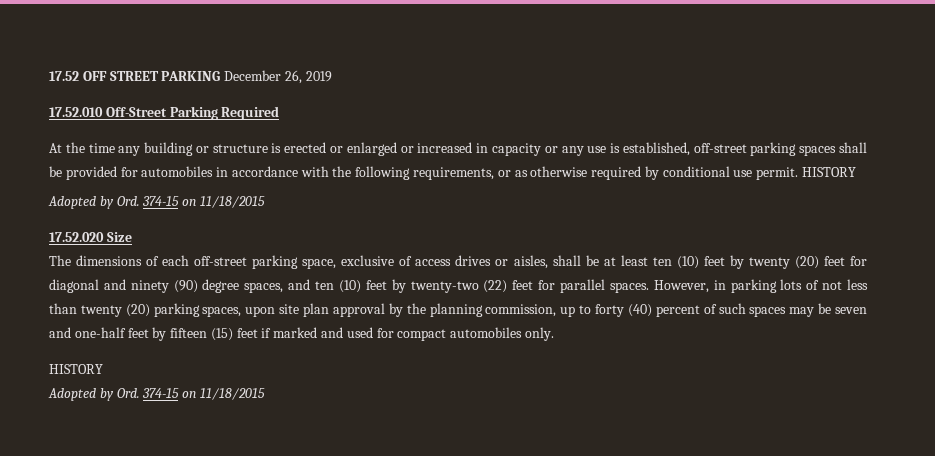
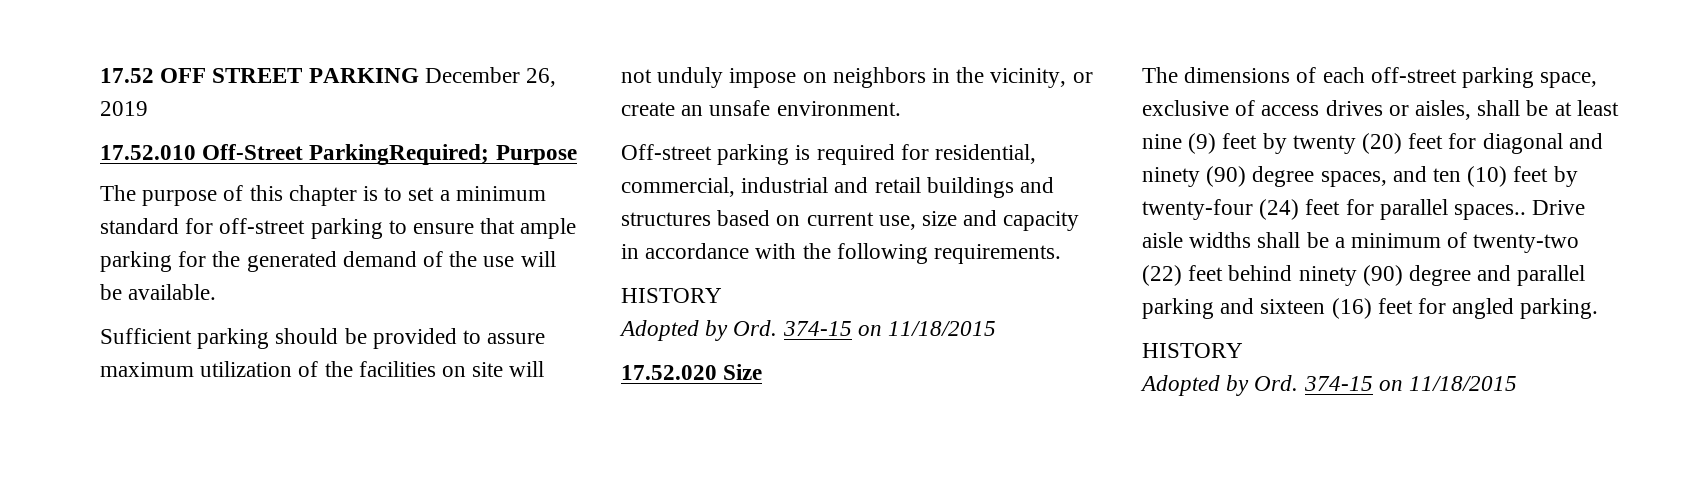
- 17.52.010 Off-Street Parking Required
- At the time any building or structure is erected or enlarged or increased in capacity or any use is established, off-street parking spaces shall be provided for automobiles in accordance with the following requirements, or as otherwise required by conditional use permit. HISTORY
+ 17.52.010 Off-Street ParkingRequired; Purpose
+ The purpose of this chapter is to set a minimum standard for off-street parking to ensure that ample parking for the generated demand of the use will be available.
+ Sufficient parking should be provided to assure maximum utilization of the facilities on site will not unduly impose on neighbors in the vicinity, or create an unsafe environment.
+ Off-street parking is required for residential, commercial, industrial and retail buildings and structures based on current use, size and capacity in accordance with the following requirements.
+ HISTORY
- The dimensions of each off-street parking space, exclusive of access drives or aisles, shall be at least ten (10) feet by twenty (20) feet for diagonal and ninety (90) degree spaces, and ten (10) feet by twenty-two (22) feet for parallel spaces. However, in parking lots of not less than twenty (20) parking spaces, upon site plan approval by the planning commission, up to forty (40) percent of such spaces may be seven and one-half feet by fifteen (15) feet if marked and used for compact automobiles only.
+ The dimensions of each off-street parking space, exclusive of access drives or aisles, shall be at least nine (9) feet by twenty (20) feet for diagonal and ninety (90) degree spaces, and ten (10) feet by twenty-four (24) feet for parallel spaces.. Drive aisle widths shall be a minimum of twenty-two (22) feet behind ninety (90) degree and parallel parking and sixteen (16) feet for angled parking.

